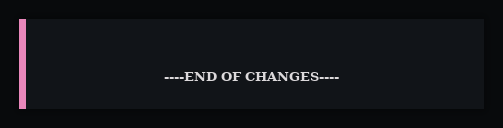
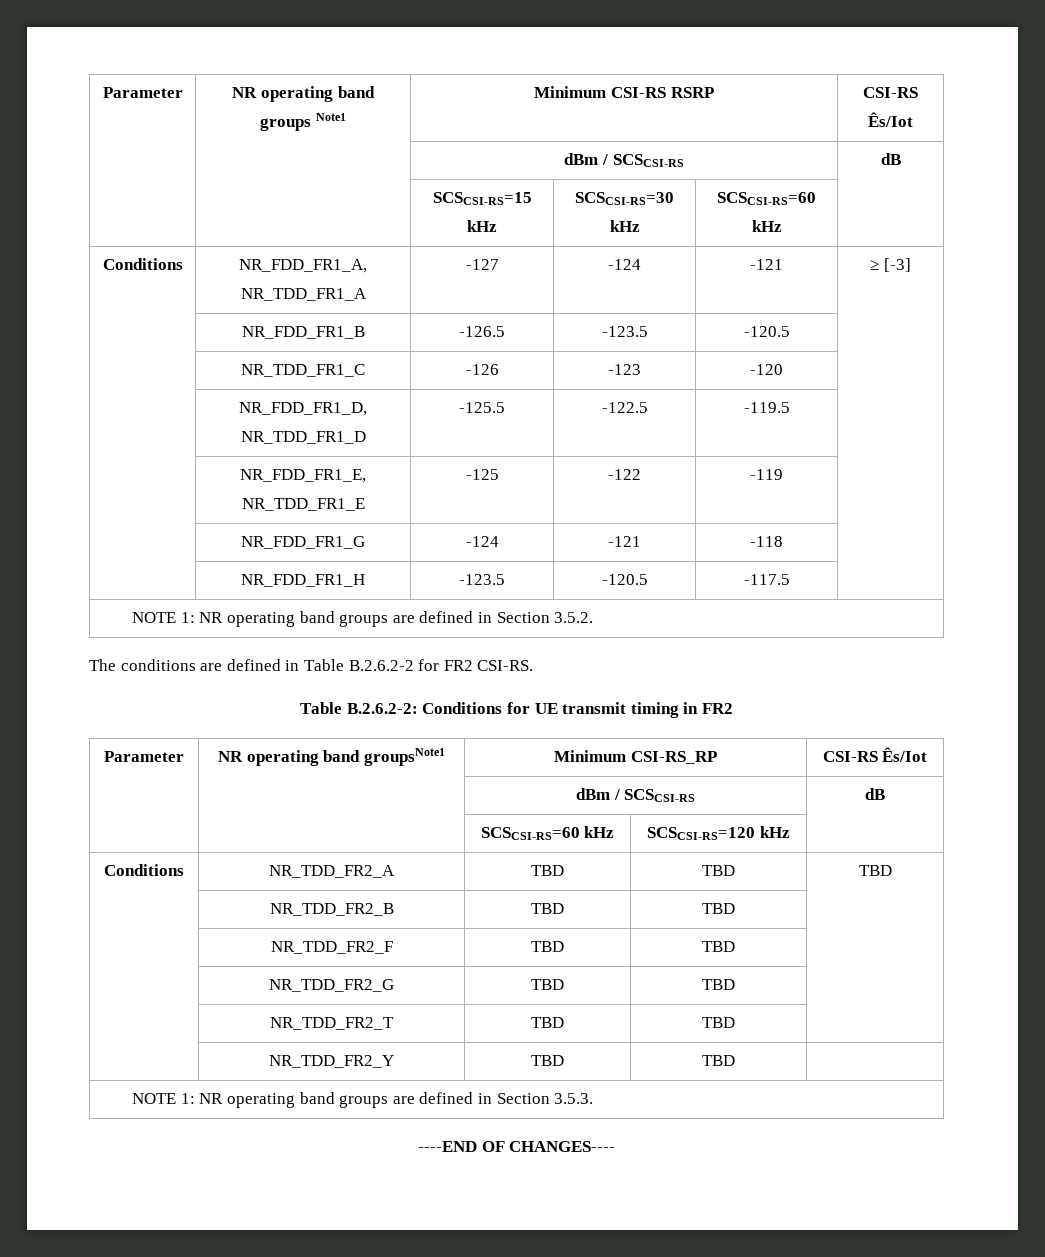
+ Parameter | NR operating band groups Note1 | Minimum CSI-RS RSRP | CSI-RS Ês/Iot
+ | | dBm / SCSCSI-RS | dB
+ | | SCSCSI-RS=15 kHz | SCSCSI-RS=30 kHz | SCSCSI-RS=60 kHz |
+ Conditions | NR_FDD_FR1_A, NR_TDD_FR1_A | -127 | -124 | -121 | ≥ [-3]
+ | NR_FDD_FR1_B | -126.5 | -123.5 | -120.5 |
+ | NR_TDD_FR1_C | -126 | -123 | -120 |
+ | NR_FDD_FR1_D, NR_TDD_FR1_D | -125.5 | -122.5 | -119.5 |
+ | NR_FDD_FR1_E, NR_TDD_FR1_E | -125 | -122 | -119 |
+ | NR_FDD_FR1_G | -124 | -121 | -118 |
+ | NR_FDD_FR1_H | -123.5 | -120.5 | -117.5 |
+ NOTE 1: NR operating band groups are defined in Section 3.5.2.
+ The conditions are defined in Table B.2.6.2-2 for FR2 CSI-RS.
+ Table B.2.6.2-2: Conditions for UE transmit timing in FR2
+ Parameter | NR operating band groupsNote1 | Minimum CSI-RS_RP | CSI-RS Ês/Iot
+ | | dBm / SCSCSI-RS | dB
+ | | SCSCSI-RS=60 kHz | SCSCSI-RS=120 kHz |
+ Conditions | NR_TDD_FR2_A | TBD | TBD | TBD
+ | NR_TDD_FR2_B | TBD | TBD |
+ | NR_TDD_FR2_F | TBD | TBD |
+ | NR_TDD_FR2_G | TBD | TBD |
+ | NR_TDD_FR2_T | TBD | TBD |
+ | NR_TDD_FR2_Y | TBD | TBD |
+ NOTE 1: NR operating band groups are defined in Section 3.5.3.

